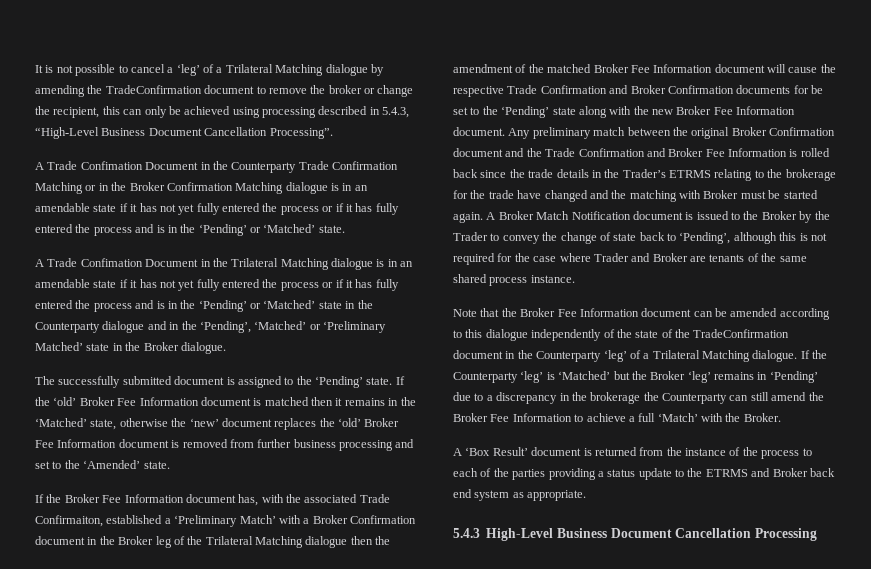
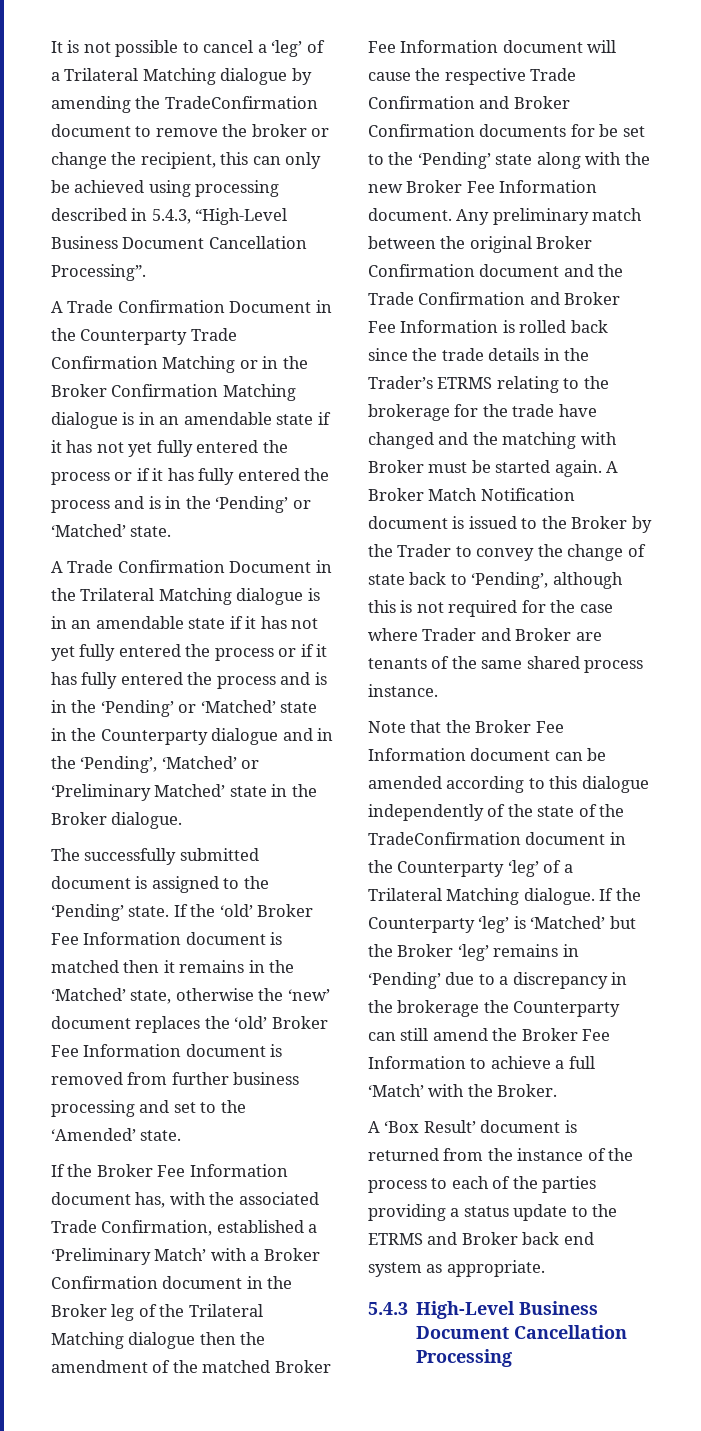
- A Trade Confimation Document in the Counterparty Trade Confirmation Matching or in the Broker Confirmation Matching dialogue is in an amendable state if it has not yet fully entered the process or if it has fully entered the process and is in the ‘Pending’ or ‘Matched’ state.
+ A Trade Confirmation Document in the Counterparty Trade Confirmation Matching or in the Broker Confirmation Matching dialogue is in an amendable state if it has not yet fully entered the process or if it has fully entered the process and is in the ‘Pending’ or ‘Matched’ state.
- A Trade Confimation Document in the Trilateral Matching dialogue is in an amendable state if it has not yet fully entered the process or if it has fully entered the process and is in the ‘Pending’ or ‘Matched’ state in the Counterparty dialogue and in the ‘Pending’, ‘Matched’ or ‘Preliminary Matched’ state in the Broker dialogue.
+ A Trade Confirmation Document in the Trilateral Matching dialogue is in an amendable state if it has not yet fully entered the process or if it has fully entered the process and is in the ‘Pending’ or ‘Matched’ state in the Counterparty dialogue and in the ‘Pending’, ‘Matched’ or ‘Preliminary Matched’ state in the Broker dialogue.
- If the Broker Fee Information document has, with the associated Trade Confirmaiton, established a ‘Preliminary Match’ with a Broker Confirmation document in the Broker leg of the Trilateral Matching dialogue then the amendment of the matched Broker Fee Information document will cause the respective Trade Confirmation and Broker Confirmation documents for be set to the ‘Pending’ state along with the new Broker Fee Information document.
+ If the Broker Fee Information document has, with the associated Trade Confirmation, established a ‘Preliminary Match’ with a Broker Confirmation document in the Broker leg of the Trilateral Matching dialogue then the amendment of the matched Broker Fee Information document will cause the respective Trade Confirmation and Broker Confirmation documents for be set to the ‘Pending’ state along with the new Broker Fee Information document.

